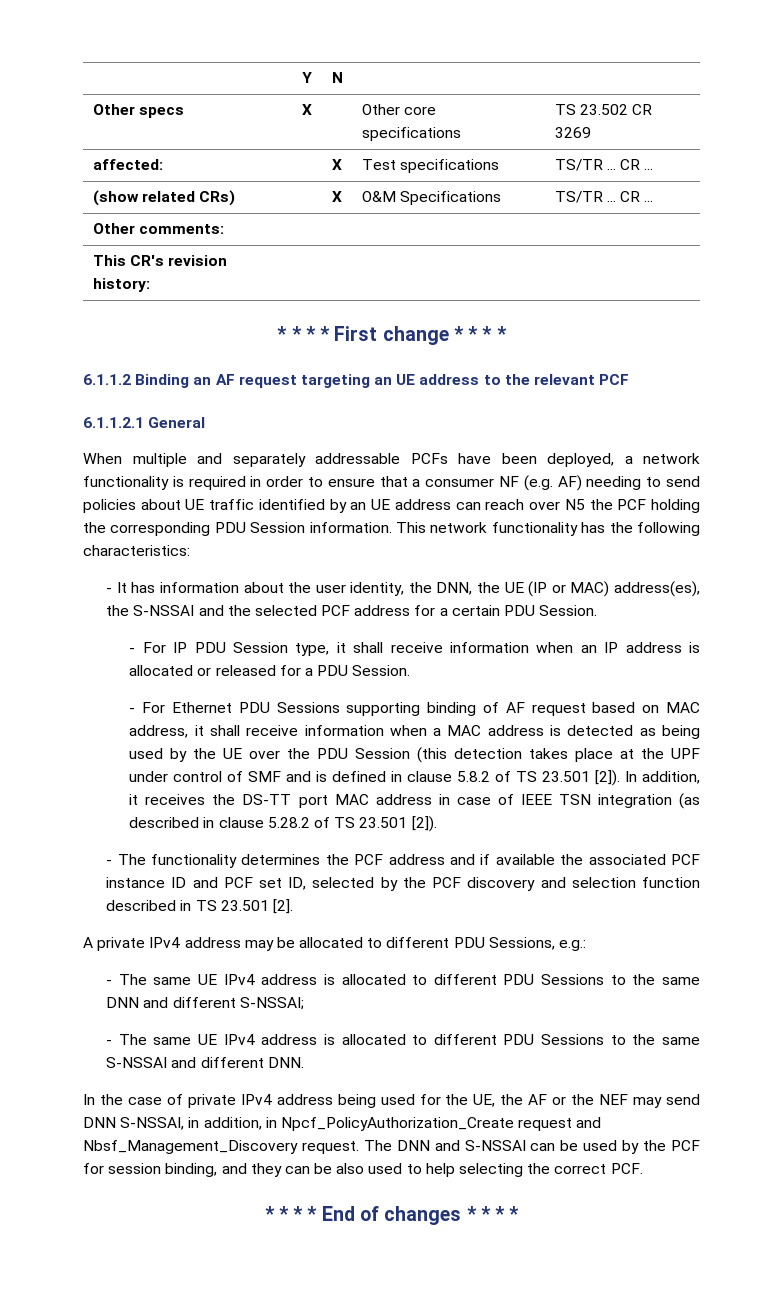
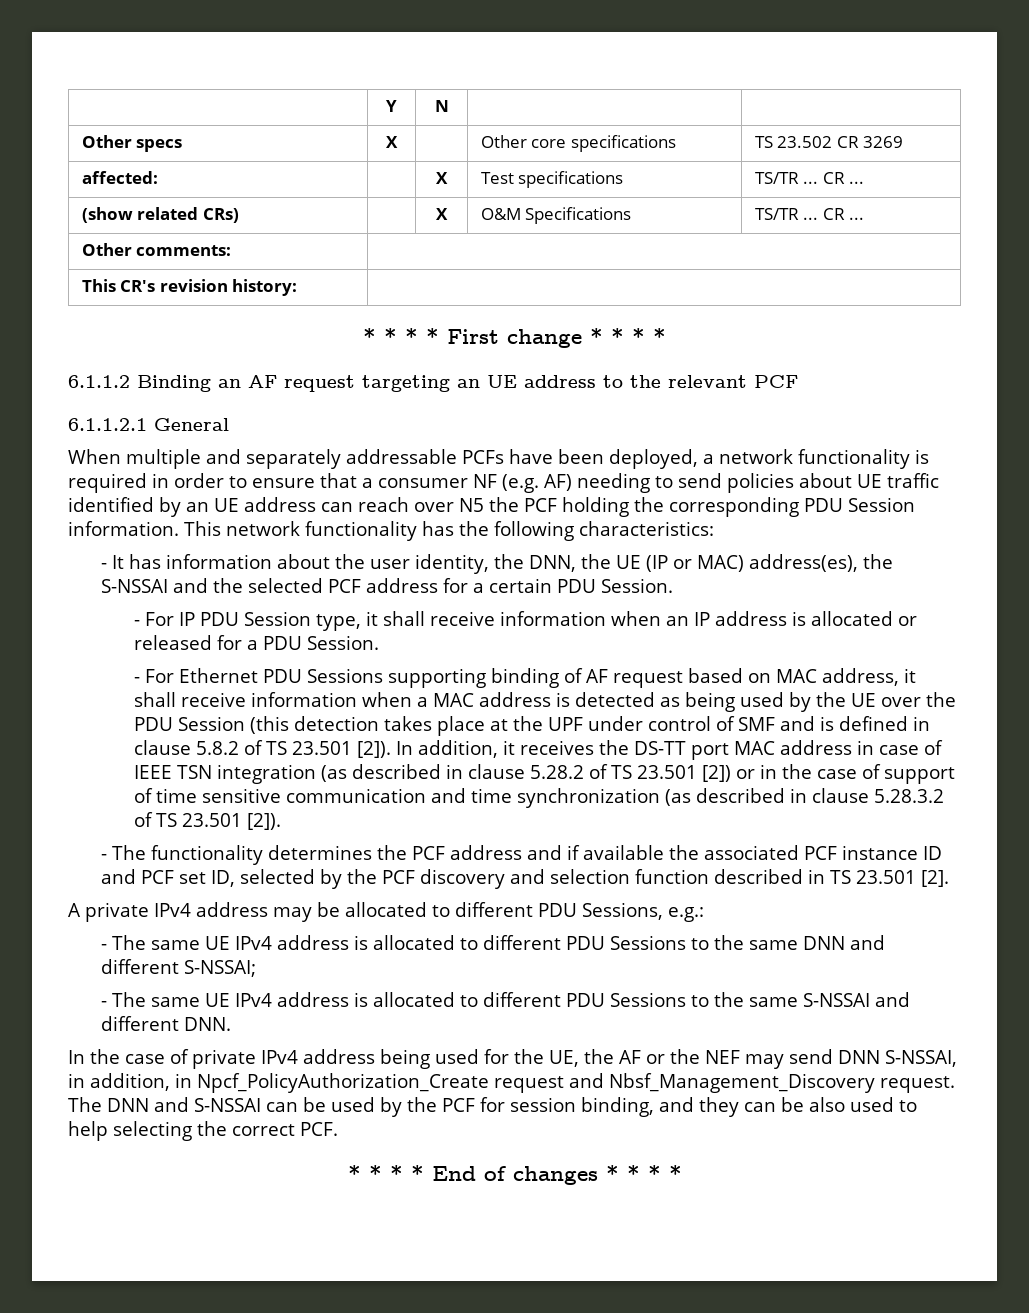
- In addition, it receives the DS-TT port MAC address in case of IEEE TSN integration (as described in clause 5.28.2 of TS 23.501 [2]).
+ In addition, it receives the DS-TT port MAC address in case of IEEE TSN integration (as described in clause 5.28.2 of TS 23.501 [2]) or in the case of support of time sensitive communication and time synchronization (as described in clause 5.28.3.2 of TS 23.501 [2]).

